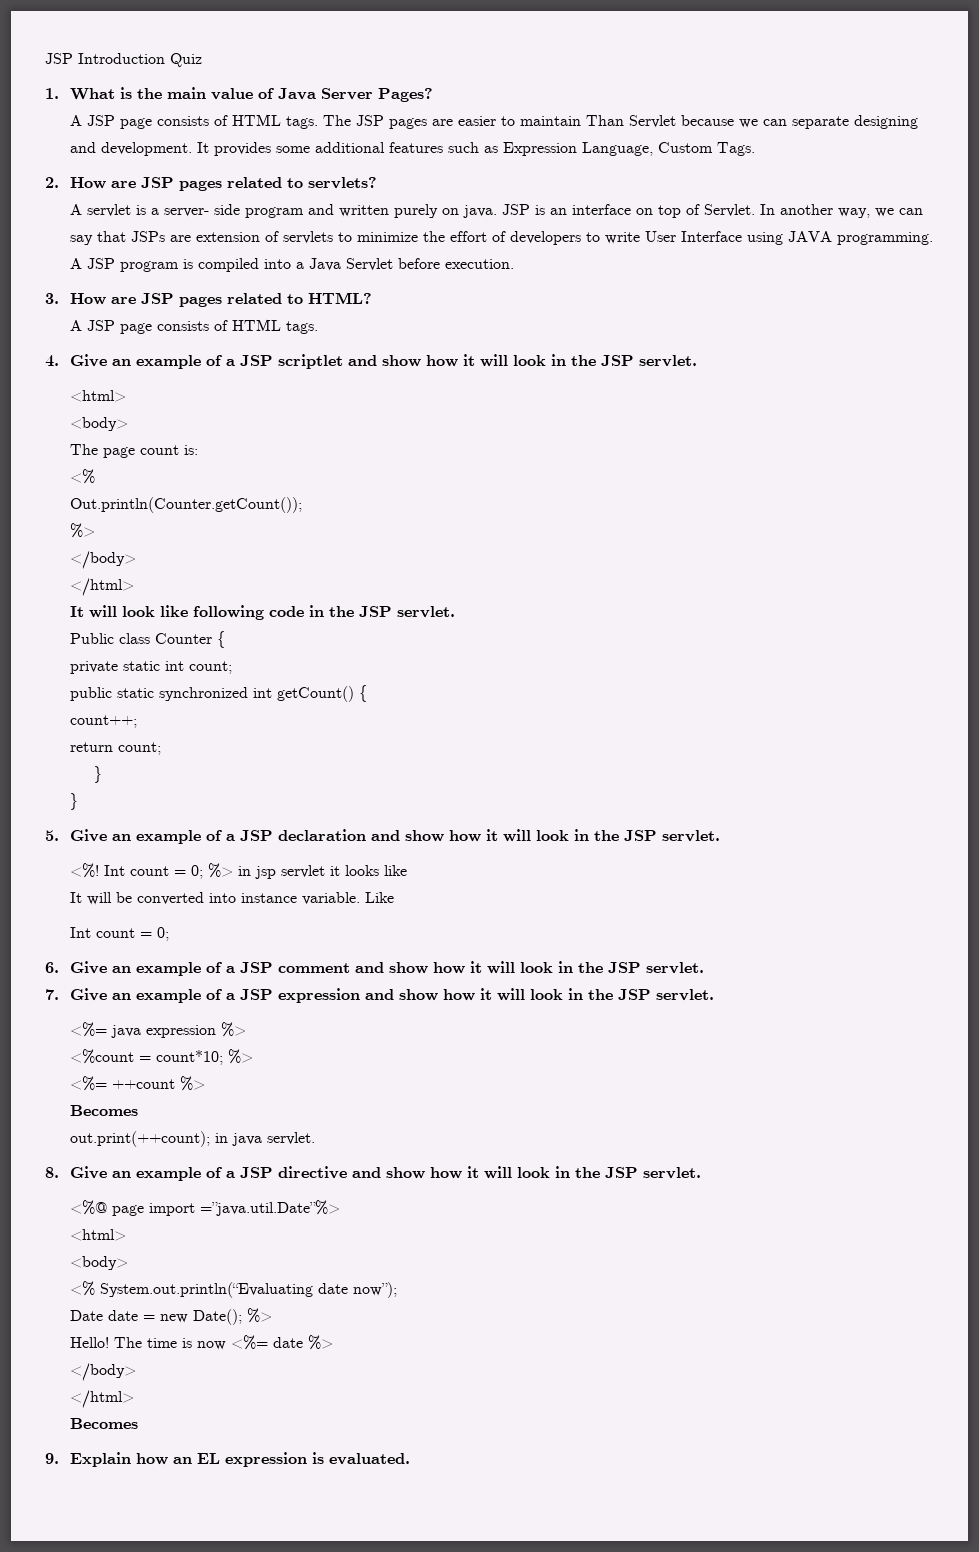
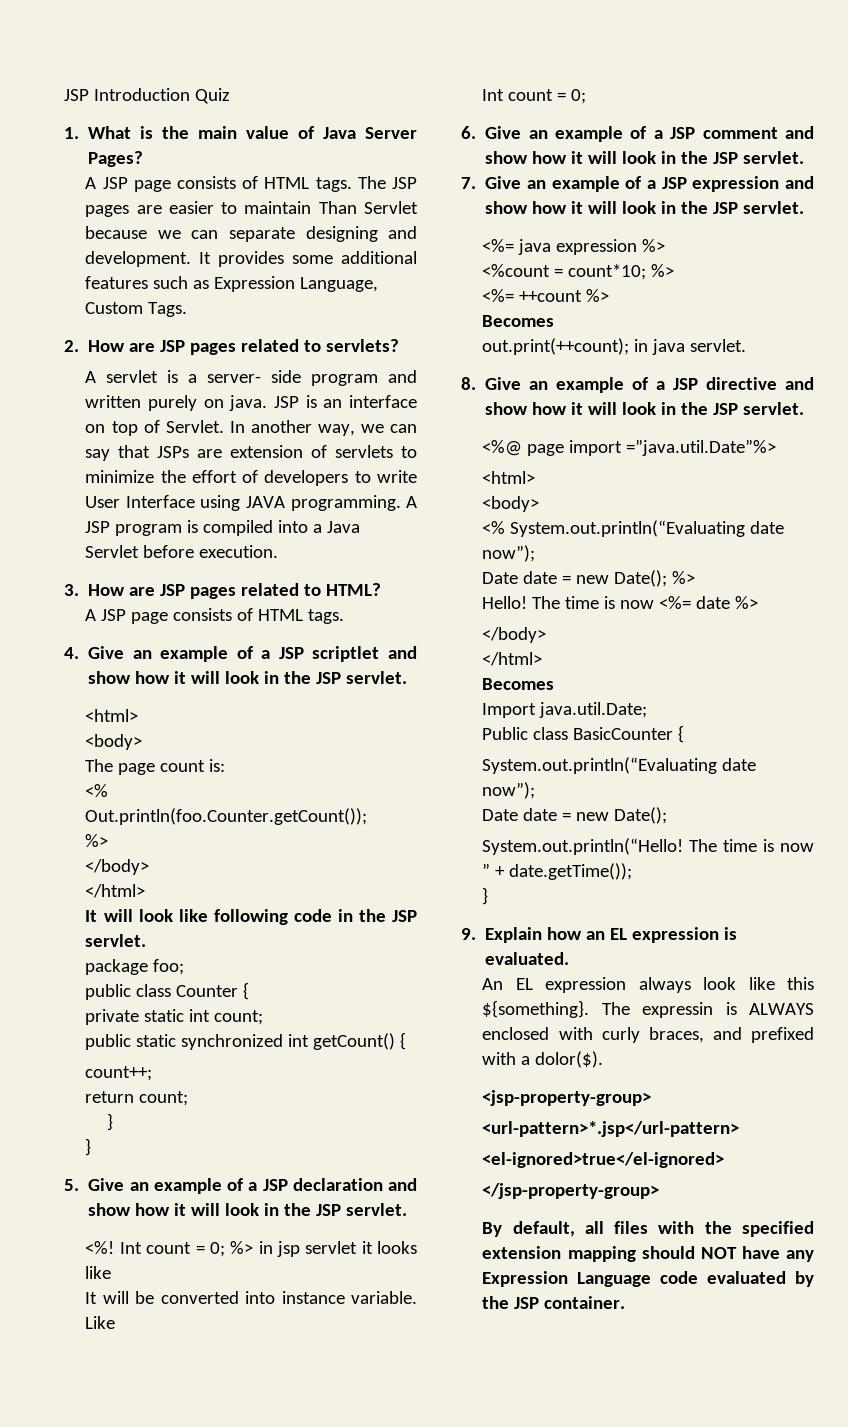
- Out.println(Counter.getCount());
+ Out.println(foo.Counter.getCount());
- Public class Counter {
+ package foo;
+ public class Counter {
+ Import java.util.Date;
+ Public class BasicCounter {
+ System.out.println(“Evaluating date now”);
+ Date date = new Date();
+ System.out.println(“Hello! The time is now ” + date.getTime());
+ }
+ An EL expression always look like this ${something}. The expressin is ALWAYS enclosed with curly braces, and prefixed with a dolor($).
+ <jsp-property-group>
+ <url-pattern>*.jsp</url-pattern>
+ <el-ignored>true</el-ignored>
+ </jsp-property-group>
+ By default, all files with the specified extension mapping should NOT have any Expression Language code evaluated by the JSP container.

